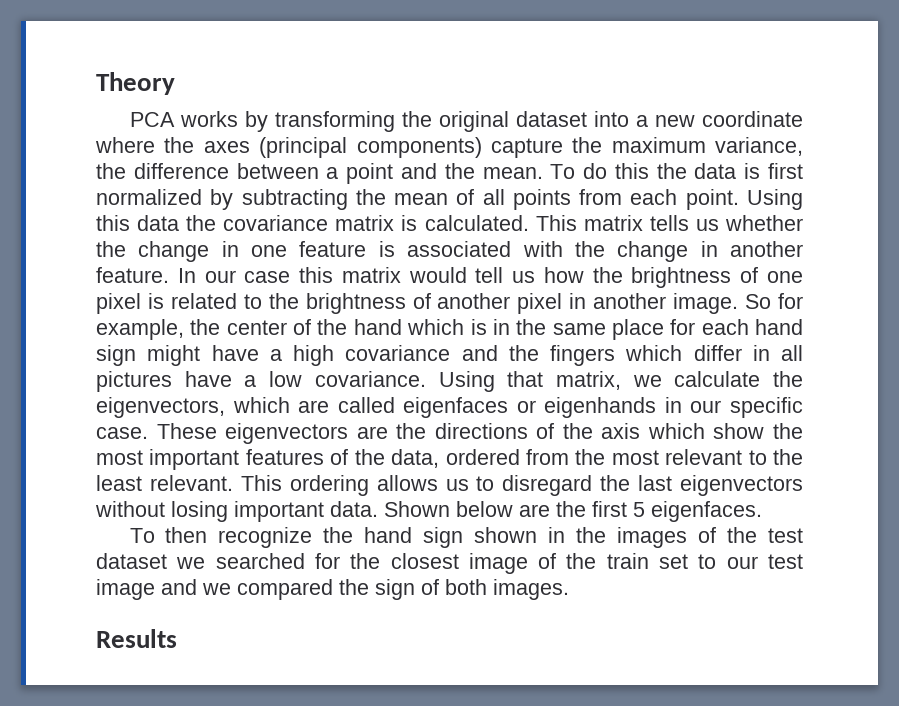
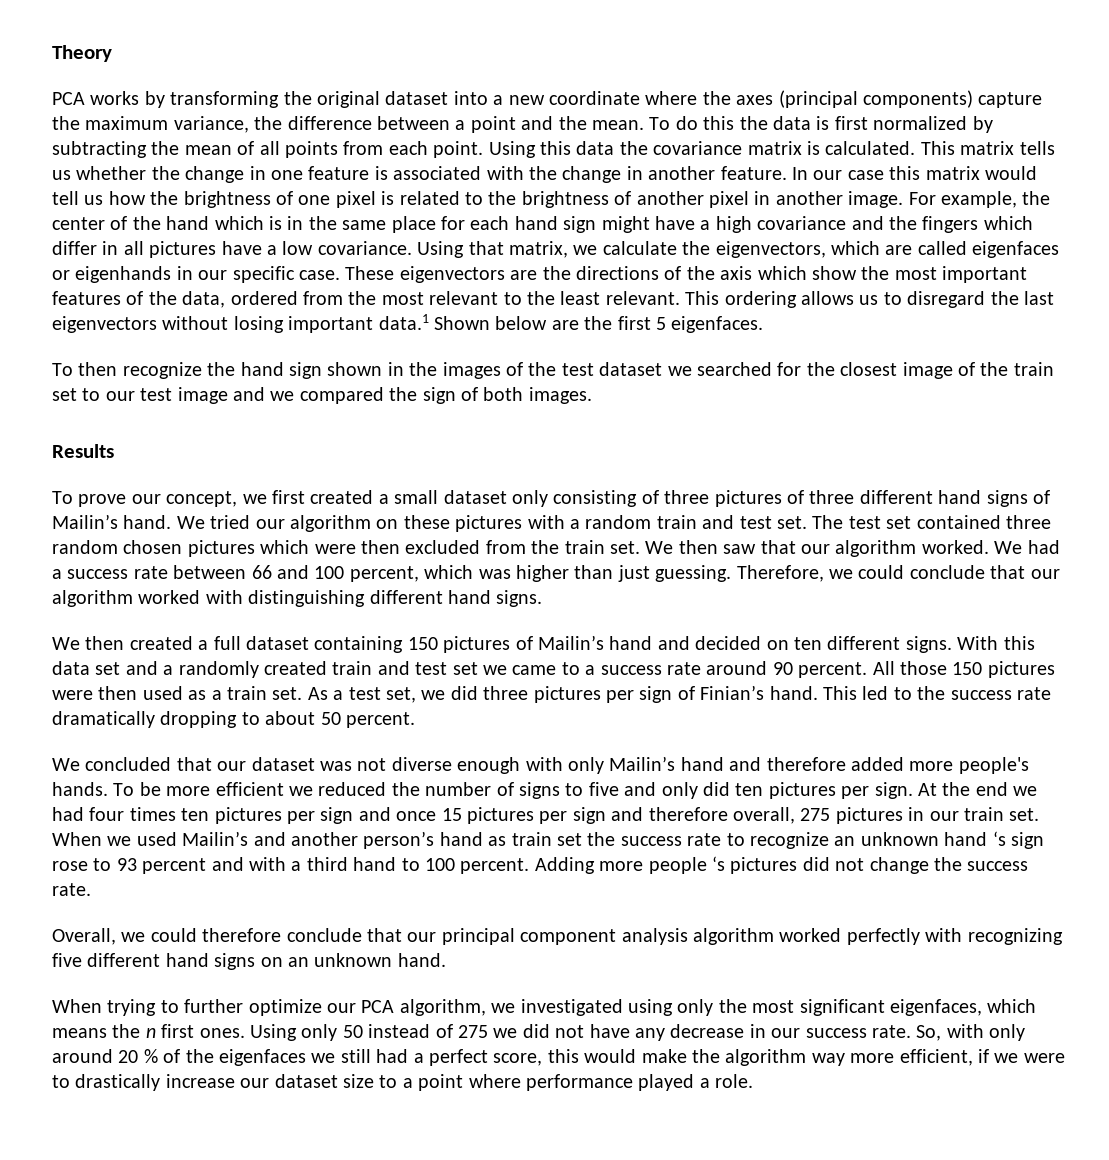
- So for example, the center of the hand which is in the same place for each hand sign might have a high covariance and the fingers which differ in all pictures have a low covariance.
+ For example, the center of the hand which is in the same place for each hand sign might have a high covariance and the fingers which differ in all pictures have a low covariance.
- This ordering allows us to disregard the last eigenvectors without losing important data. Shown below are the first 5 eigenfaces.
+ This ordering allows us to disregard the last eigenvectors without losing important data.1 Shown below are the first 5 eigenfaces.
+ To prove our concept, we first created a small dataset only consisting of three pictures of three different hand signs of Mailin’s hand. We tried our algorithm on these pictures with a random train and test set. The test set contained three random chosen pictures which were then excluded from the train set. We then saw that our algorithm worked. We had a success rate between 66 and 100 percent, which was higher than just guessing. Therefore, we could conclude that our algorithm worked with distinguishing different hand signs.
+ We then created a full dataset containing 150 pictures of Mailin’s hand and decided on ten different signs. With this data set and a randomly created train and test set we came to a success rate around 90 percent. All those 150 pictures were then used as a train set. As a test set, we did three pictures per sign of Finian’s hand. This led to the success rate dramatically dropping to about 50 percent.
+ We concluded that our dataset was not diverse enough with only Mailin’s hand and therefore added more people's hands. To be more efficient we reduced the number of signs to five and only did ten pictures per sign. At the end we had four times ten pictures per sign and once 15 pictures per sign and therefore overall, 275 pictures in our train set. When we used Mailin’s and another person’s hand as train set the success rate to recognize an unknown hand ‘s sign rose to 93 percent and with a third hand to 100 percent. Adding more people ‘s pictures did not change the success rate.
+ Overall, we could therefore conclude that our principal component analysis algorithm worked perfectly with recognizing five different hand signs on an unknown hand.
+ When trying to further optimize our PCA algorithm, we investigated using only the most significant eigenfaces, which means the n first ones. Using only 50 instead of 275 we did not have any decrease in our success rate. So, with only around 20 % of the eigenfaces we still had a perfect score, this would make the algorithm way more efficient, if we were to drastically increase our dataset size to a point where performance played a role.

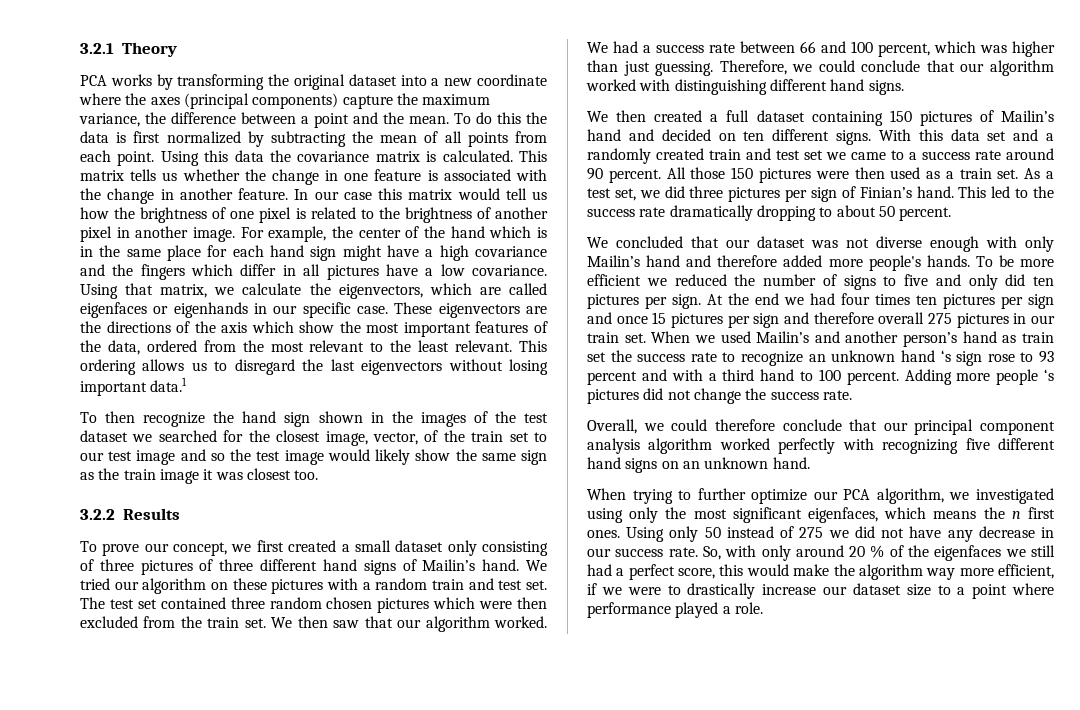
- Theory
+ 3.2.1 Theory
- This ordering allows us to disregard the last eigenvectors without losing important data.1 Shown below are the first 5 eigenfaces.
+ This ordering allows us to disregard the last eigenvectors without losing important data.1
- To then recognize the hand sign shown in the images of the test dataset we searched for the closest image of the train set to our test image and we compared the sign of both images.
- Results
+ To then recognize the hand sign shown in the images of the test dataset we searched for the closest image, vector, of the train set to our test image and so the test image would likely show the same sign as the train image it was closest too.
+ 3.2.2 Results
- At the end we had four times ten pictures per sign and once 15 pictures per sign and therefore overall, 275 pictures in our train set.
+ At the end we had four times ten pictures per sign and once 15 pictures per sign and therefore overall 275 pictures in our train set.

